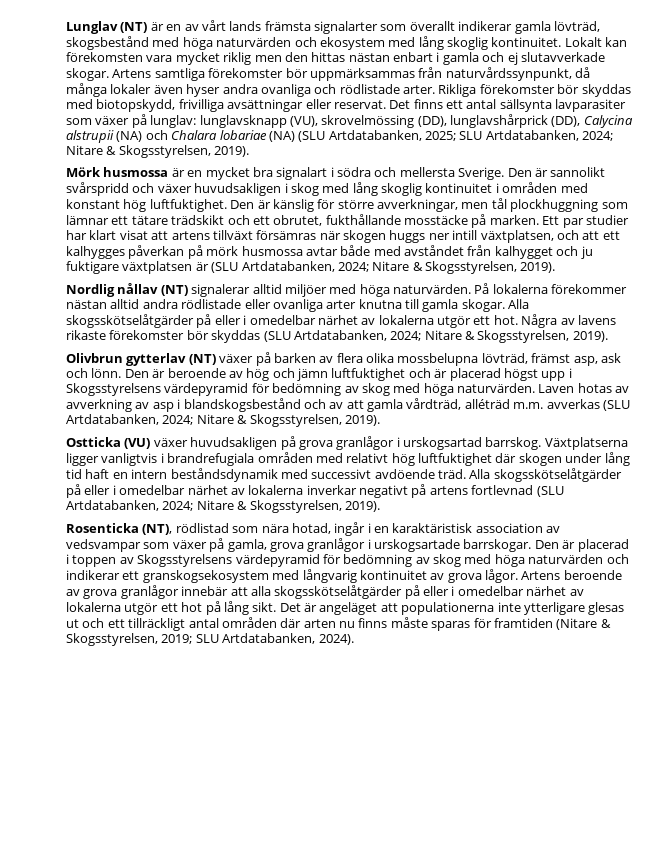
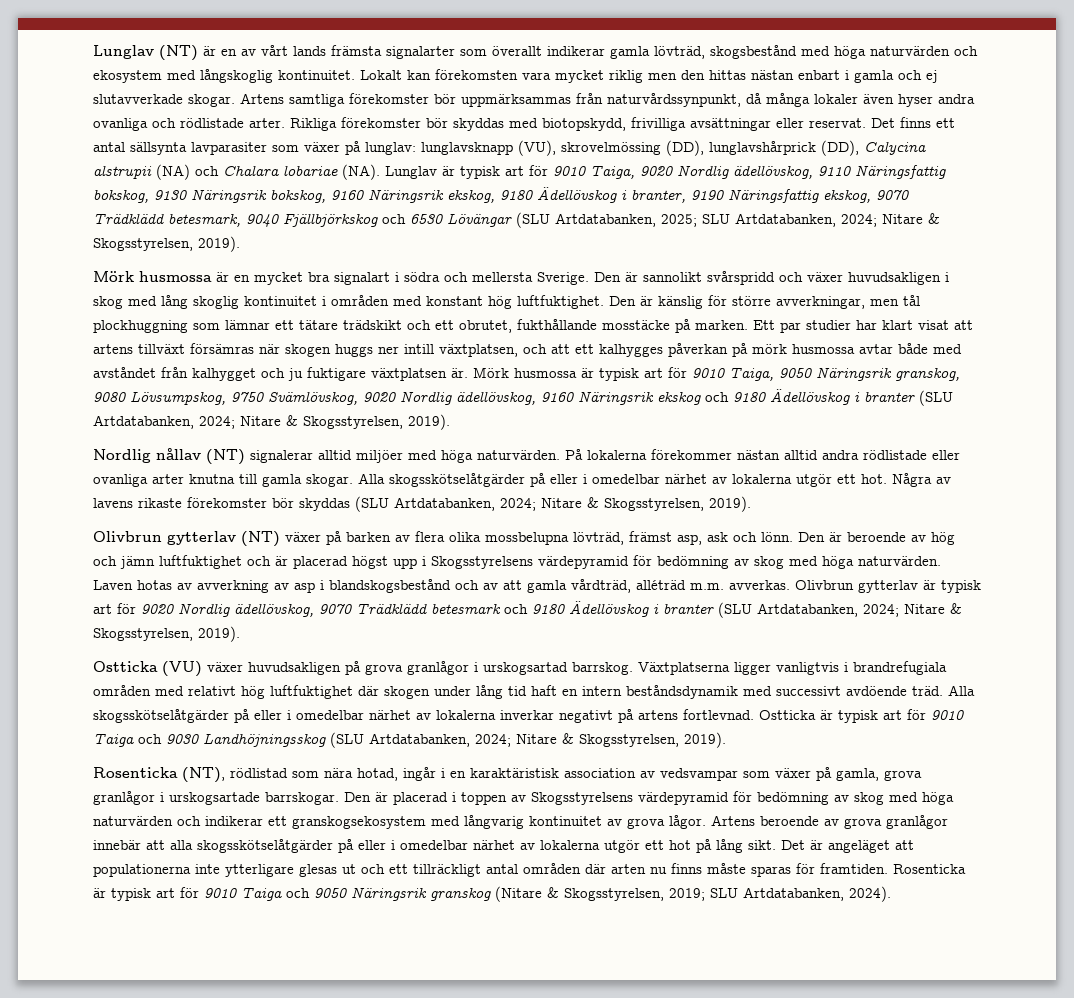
- Lunglav (NT) är en av vårt lands främsta signalarter som överallt indikerar gamla lövträd, skogsbestånd med höga naturvärden och ekosystem med lång skoglig kontinuitet.
+ Lunglav (NT) är en av vårt lands främsta signalarter som överallt indikerar gamla lövträd, skogsbestånd med höga naturvärden och ekosystem med långskoglig kontinuitet.
- Det finns ett antal sällsynta lavparasiter som växer på lunglav: lunglavsknapp (VU), skrovelmössing (DD), lunglavshårprick (DD), Calycina alstrupii (NA) och Chalara lobariae (NA) (SLU Artdatabanken, 2025; SLU Artdatabanken, 2024; Nitare & Skogsstyrelsen, 2019).
+ Det finns ett antal sällsynta lavparasiter som växer på lunglav: lunglavsknapp (VU), skrovelmössing (DD), lunglavshårprick (DD), Calycina alstrupii (NA) och Chalara lobariae (NA). Lunglav är typisk art för 9010 Taiga, 9020 Nordlig ädellövskog, 9110 Näringsfattig bokskog, 9130 Näringsrik bokskog, 9160 Näringsrik ekskog, 9180 Ädellövskog i branter, 9190 Näringsfattig ekskog, 9070 Trädklädd betesmark, 9040 Fjällbjörkskog och 6530 Lövängar (SLU Artdatabanken, 2025; SLU Artdatabanken, 2024; Nitare & Skogsstyrelsen, 2019).
- Ett par studier har klart visat att artens tillväxt försämras när skogen huggs ner intill växtplatsen, och att ett kalhygges påverkan på mörk husmossa avtar både med avståndet från kalhygget och ju fuktigare växtplatsen är (SLU Artdatabanken, 2024; Nitare & Skogsstyrelsen, 2019).
+ Ett par studier har klart visat att artens tillväxt försämras när skogen huggs ner intill växtplatsen, och att ett kalhygges påverkan på mörk husmossa avtar både med avståndet från kalhygget och ju fuktigare växtplatsen är. Mörk husmossa är typisk art för 9010 Taiga, 9050 Näringsrik granskog, 9080 Lövsumpskog, 9750 Svämlövskog, 9020 Nordlig ädellövskog, 9160 Näringsrik ekskog och 9180 Ädellövskog i branter (SLU Artdatabanken, 2024; Nitare & Skogsstyrelsen, 2019).
- Laven hotas av avverkning av asp i blandskogsbestånd och av att gamla vårdträd, alléträd m.m. avverkas (SLU Artdatabanken, 2024; Nitare & Skogsstyrelsen, 2019).
+ Laven hotas av avverkning av asp i blandskogsbestånd och av att gamla vårdträd, alléträd m.m. avverkas. Olivbrun gytterlav är typisk art för 9020 Nordlig ädellövskog, 9070 Trädklädd betesmark och 9180 Ädellövskog i branter (SLU Artdatabanken, 2024; Nitare & Skogsstyrelsen, 2019).
- Alla skogsskötselåtgärder på eller i omedelbar närhet av lokalerna inverkar negativt på artens fortlevnad (SLU Artdatabanken, 2024; Nitare & Skogsstyrelsen, 2019).
+ Alla skogsskötselåtgärder på eller i omedelbar närhet av lokalerna inverkar negativt på artens fortlevnad. Ostticka är typisk art för 9010 Taiga och 9030 Landhöjningsskog (SLU Artdatabanken, 2024; Nitare & Skogsstyrelsen, 2019).
- Det är angeläget att populationerna inte ytterligare glesas ut och ett tillräckligt antal områden där arten nu finns måste sparas för framtiden (Nitare & Skogsstyrelsen, 2019; SLU Artdatabanken, 2024).
+ Det är angeläget att populationerna inte ytterligare glesas ut och ett tillräckligt antal områden där arten nu finns måste sparas för framtiden. Rosenticka är typisk art för 9010 Taiga och 9050 Näringsrik granskog (Nitare & Skogsstyrelsen, 2019; SLU Artdatabanken, 2024).

